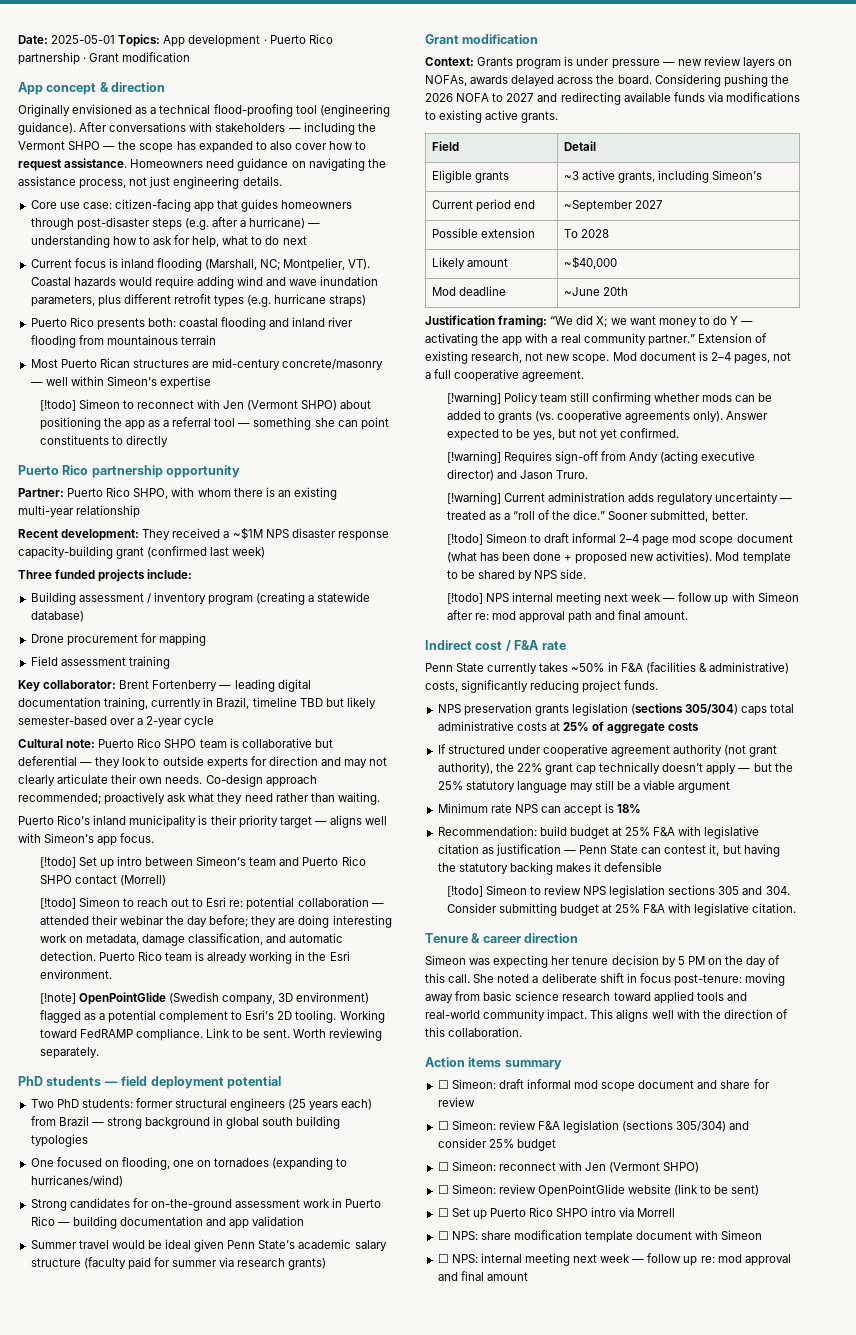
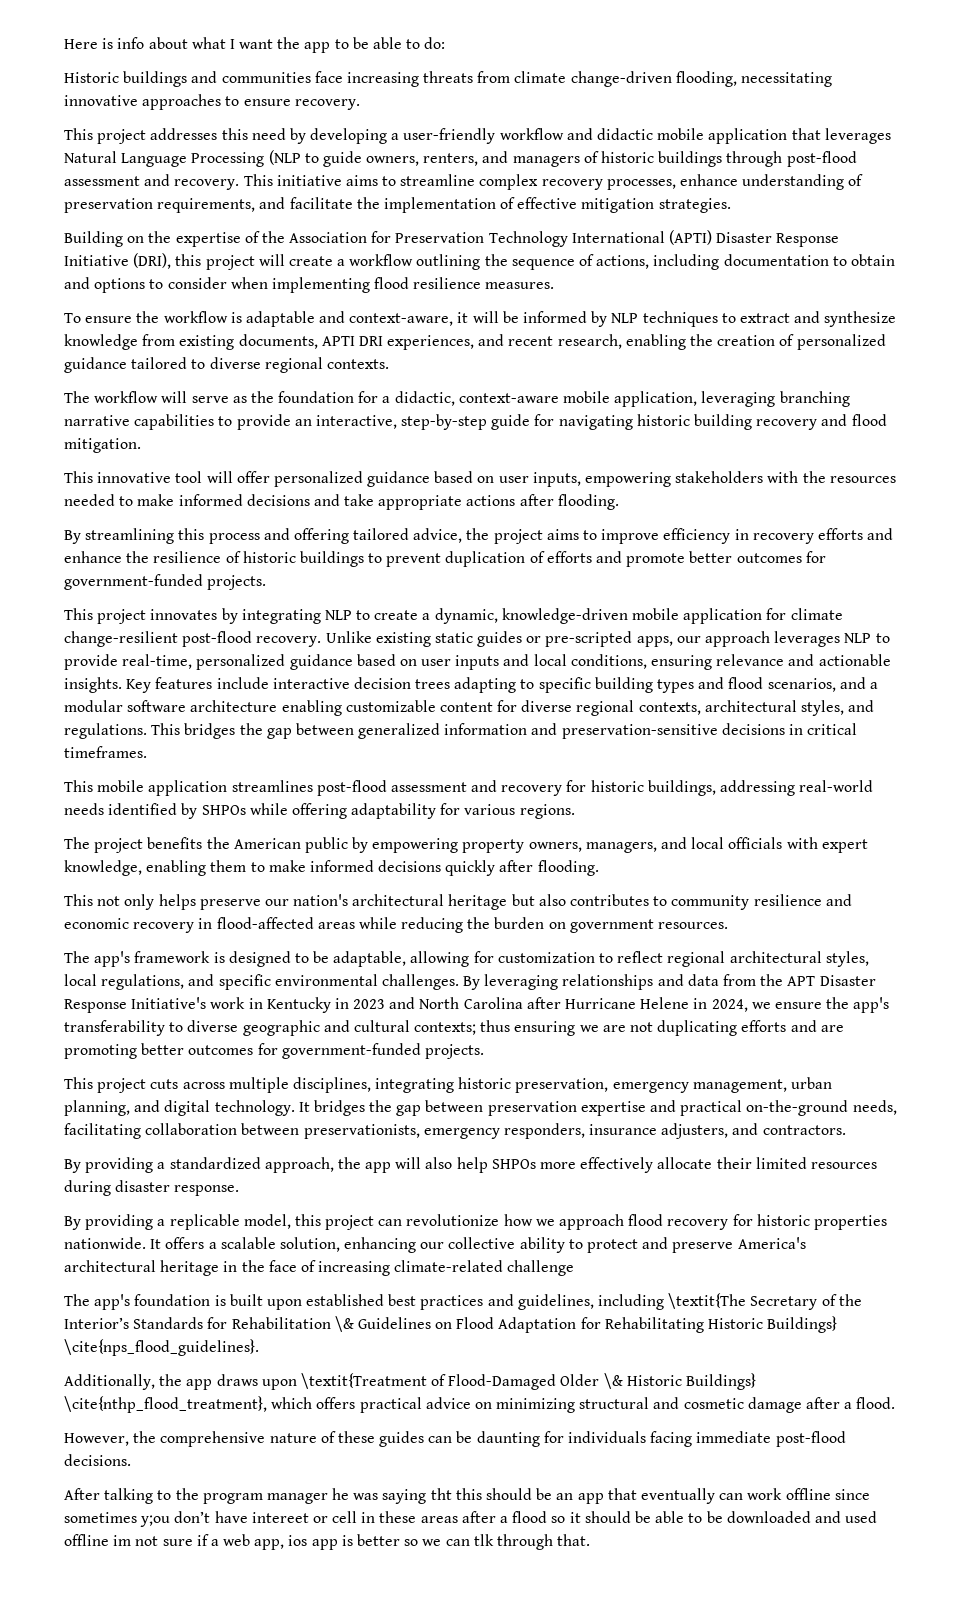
- Date: 2025-05-01 Topics: App development · Puerto Rico partnership · Grant modification
- App concept & direction
- Originally envisioned as a technical flood-proofing tool (engineering guidance). After conversations with stakeholders — including the Vermont SHPO — the scope has expanded to also cover how to request assistance. Homeowners need guidance on navigating the assistance process, not just engineering details.
- Core use case: citizen-facing app that guides homeowners through post-disaster steps (e.g. after a hurricane) — understanding how to ask for help, what to do next
- Current focus is inland flooding (Marshall, NC; Montpelier, VT). Coastal hazards would require adding wind and wave inundation parameters, plus different retrofit types (e.g. hurricane straps)
- Puerto Rico presents both: coastal flooding and inland river flooding from mountainous terrain
- Most Puerto Rican structures are mid-century concrete/masonry — well within Simeon’s expertise
- [!todo] Simeon to reconnect with Jen (Vermont SHPO) about positioning the app as a referral tool — something she can point constituents to directly
- Puerto Rico partnership opportunity
- Partner: Puerto Rico SHPO, with whom there is an existing multi-year relationship
- Recent development: They received a ~$1M NPS disaster response capacity-building grant (confirmed last week)
- Three funded projects include:
- Building assessment / inventory program (creating a statewide database)
- Drone procurement for mapping
- Field assessment training
- Key collaborator: Brent Fortenberry — leading digital documentation training, currently in Brazil, timeline TBD but likely semester-based over a 2-year cycle
- Cultural note: Puerto Rico SHPO team is collaborative but deferential — they look to outside experts for direction and may not clearly articulate their own needs. Co-design approach recommended; proactively ask what they need rather than waiting.
- Puerto Rico’s inland municipality is their priority target — aligns well with Simeon’s app focus.
- [!todo] Set up intro between Simeon’s team and Puerto Rico SHPO contact (Morrell)
- [!todo] Simeon to reach out to Esri re: potential collaboration — attended their webinar the day before; they are doing interesting work on metadata, damage classification, and automatic detection. Puerto Rico team is already working in the Esri environment.
- [!note] OpenPointGlide (Swedish company, 3D environment) flagged as a potential complement to Esri’s 2D tooling. Working toward FedRAMP compliance. Link to be sent. Worth reviewing separately.
- PhD students — field deployment potential
- Two PhD students: former structural engineers (25 years each) from Brazil — strong background in global south building typologies
- One focused on flooding, one on tornadoes (expanding to hurricanes/wind)
- Strong candidates for on-the-ground assessment work in Puerto Rico — building documentation and app validation
- Summer travel would be ideal given Penn State’s academic salary structure (faculty paid for summer via research grants)
- Grant modification
- Context: Grants program is under pressure — new review layers on NOFAs, awards delayed across the board. Considering pushing the 2026 NOFA to 2027 and redirecting available funds via modifications to existing active grants.
- Field | Detail
- Eligible grants | ~3 active grants, including Simeon’s
- Current period end | ~September 2027
- Possible extension | To 2028
- Likely amount | ~$40,000
- Mod deadline | ~June 20th
- Justification framing: “We did X; we want money to do Y — activating the app with a real community partner.” Extension of existing research, not new scope. Mod document is 2–4 pages, not a full cooperative agreement.
- [!warning] Policy team still confirming whether mods can be added to grants (vs. cooperative agreements only). Answer expected to be yes, but not yet confirmed.
- [!warning] Requires sign-off from Andy (acting executive director) and Jason Truro.
- [!warning] Current administration adds regulatory uncertainty — treated as a “roll of the dice.” Sooner submitted, better.
- [!todo] Simeon to draft informal 2–4 page mod scope document (what has been done + proposed new activities). Mod template to be shared by NPS side.
- [!todo] NPS internal meeting next week — follow up with Simeon after re: mod approval path and final amount.
- Indirect cost / F&A rate
- Penn State currently takes ~50% in F&A (facilities & administrative) costs, significantly reducing project funds.
- NPS preservation grants legislation (sections 305/304) caps total administrative costs at 25% of aggregate costs
- If structured under cooperative agreement authority (not grant authority), the 22% grant cap technically doesn’t apply — but the 25% statutory language may still be a viable argument
- Minimum rate NPS can accept is 18%
- Recommendation: build budget at 25% F&A with legislative citation as justification — Penn State can contest it, but having the statutory backing makes it defensible
- [!todo] Simeon to review NPS legislation sections 305 and 304. Consider submitting budget at 25% F&A with legislative citation.
- Tenure & career direction
- Simeon was expecting her tenure decision by 5 PM on the day of this call. She noted a deliberate shift in focus post-tenure: moving away from basic science research toward applied tools and real-world community impact. This aligns well with the direction of this collaboration.
- Action items summary
- ☐ Simeon: draft informal mod scope document and share for review
- ☐ Simeon: review F&A legislation (sections 305/304) and consider 25% budget
- ☐ Simeon: reconnect with Jen (Vermont SHPO)
- ☐ Simeon: review OpenPointGlide website (link to be sent)
- ☐ Set up Puerto Rico SHPO intro via Morrell
- ☐ NPS: share modification template document with Simeon
- ☐ NPS: internal meeting next week — follow up re: mod approval and final amount
+ Here is info about what I want the app to be able to do:
+ Historic buildings and communities face increasing threats from climate change-driven flooding, necessitating innovative approaches to ensure recovery.
+ This project addresses this need by developing a user-friendly workflow and didactic mobile application that leverages Natural Language Processing (NLP to guide owners, renters, and managers of historic buildings through post-flood assessment and recovery. This initiative aims to streamline complex recovery processes, enhance understanding of preservation requirements, and facilitate the implementation of effective mitigation strategies.
+ Building on the expertise of the Association for Preservation Technology International (APTI) Disaster Response Initiative (DRI), this project will create a workflow outlining the sequence of actions, including documentation to obtain and options to consider when implementing flood resilience measures.
+ To ensure the workflow is adaptable and context-aware, it will be informed by NLP techniques to extract and synthesize knowledge from existing documents, APTI DRI experiences, and recent research, enabling the creation of personalized guidance tailored to diverse regional contexts.
+ The workflow will serve as the foundation for a didactic, context-aware mobile application, leveraging branching narrative capabilities to provide an interactive, step-by-step guide for navigating historic building recovery and flood mitigation.
+ This innovative tool will offer personalized guidance based on user inputs, empowering stakeholders with the resources needed to make informed decisions and take appropriate actions after flooding.
+ By streamlining this process and offering tailored advice, the project aims to improve efficiency in recovery efforts and enhance the resilience of historic buildings to prevent duplication of efforts and promote better outcomes for government-funded projects.
+ This project innovates by integrating NLP to create a dynamic, knowledge-driven mobile application for climate change-resilient post-flood recovery. Unlike existing static guides or pre-scripted apps, our approach leverages NLP to provide real-time, personalized guidance based on user inputs and local conditions, ensuring relevance and actionable insights. Key features include interactive decision trees adapting to specific building types and flood scenarios, and a modular software architecture enabling customizable content for diverse regional contexts, architectural styles, and regulations. This bridges the gap between generalized information and preservation-sensitive decisions in critical timeframes.
+ This mobile application streamlines post-flood assessment and recovery for historic buildings, addressing real-world needs identified by SHPOs while offering adaptability for various regions.
+ The project benefits the American public by empowering property owners, managers, and local officials with expert knowledge, enabling them to make informed decisions quickly after flooding.
+ This not only helps preserve our nation's architectural heritage but also contributes to community resilience and economic recovery in flood-affected areas while reducing the burden on government resources.
+ The app's framework is designed to be adaptable, allowing for customization to reflect regional architectural styles, local regulations, and specific environmental challenges. By leveraging relationships and data from the APT Disaster Response Initiative's work in Kentucky in 2023 and North Carolina after Hurricane Helene in 2024, we ensure the app's transferability to diverse geographic and cultural contexts; thus ensuring we are not duplicating efforts and are promoting better outcomes for government-funded projects.
+ This project cuts across multiple disciplines, integrating historic preservation, emergency management, urban planning, and digital technology. It bridges the gap between preservation expertise and practical on-the-ground needs, facilitating collaboration between preservationists, emergency responders, insurance adjusters, and contractors.
+ By providing a standardized approach, the app will also help SHPOs more effectively allocate their limited resources during disaster response.
+ By providing a replicable model, this project can revolutionize how we approach flood recovery for historic properties nationwide. It offers a scalable solution, enhancing our collective ability to protect and preserve America's architectural heritage in the face of increasing climate-related challenge
+ The app's foundation is built upon established best practices and guidelines, including \textit{The Secretary of the Interior’s Standards for Rehabilitation \& Guidelines on Flood Adaptation for Rehabilitating Historic Buildings} \cite{nps_flood_guidelines}.
+ Additionally, the app draws upon \textit{Treatment of Flood-Damaged Older \& Historic Buildings} \cite{nthp_flood_treatment}, which offers practical advice on minimizing structural and cosmetic damage after a flood.
+ However, the comprehensive nature of these guides can be daunting for individuals facing immediate post-flood decisions.
+ After talking to the program manager he was saying tht this should be an app that eventually can work offline since sometimes y;ou don’t have intereet or cell in these areas after a flood so it should be able to be downloaded and used offline im not sure if a web app, ios app is better so we can tlk through that.

